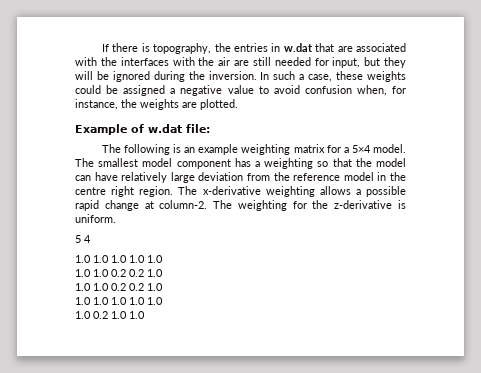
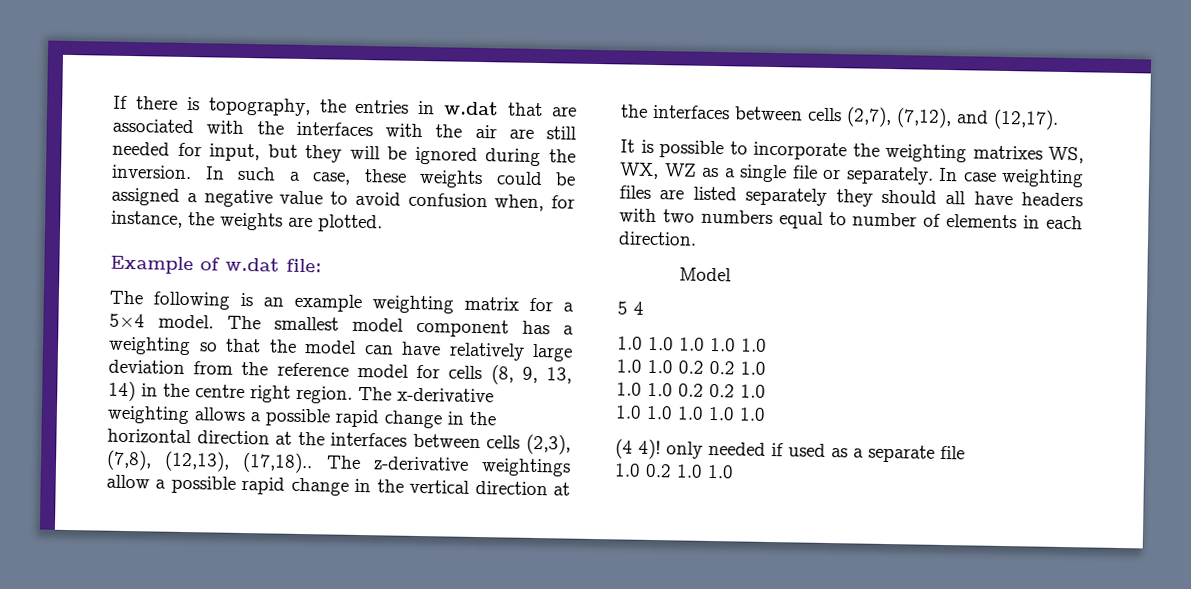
- The smallest model component has a weighting so that the model can have relatively large deviation from the reference model in the centre right region.
+ The smallest model component has a weighting so that the model can have relatively large deviation from the reference model for cells (8, 9, 13, 14) in the centre right region.
- The x-derivative weighting allows a possible rapid change at column-2. The weighting for the z-derivative is uniform.
+ The x-derivative weighting allows a possible rapid change in the horizontal direction at the interfaces between cells (2,3), (7,8), (12,13), (17,18).. The z-derivative weightings allow a possible rapid change in the vertical direction at the interfaces between cells (2,7), (7,12), and (12,17).
+ It is possible to incorporate the weighting matrixes WS, WX, WZ as a single file or separately. In case weighting files are listed separately they should all have headers with two numbers equal to number of elements in each direction.
+ Model
+ (4 4)! only needed if used as a separate file

